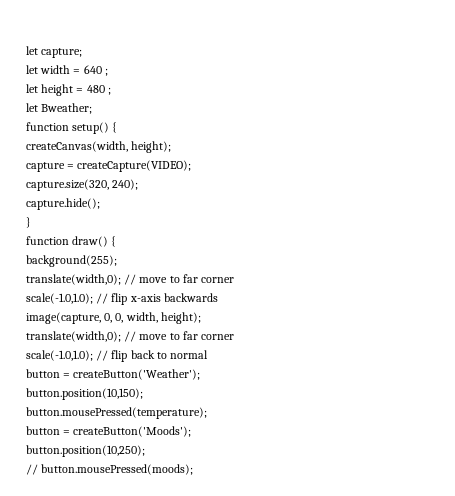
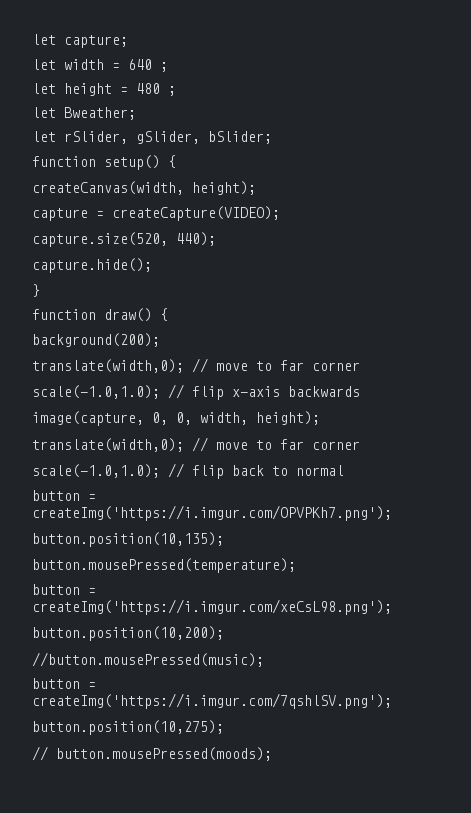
+ let rSlider, gSlider, bSlider;
- capture.size(320, 240);
+ capture.size(520, 440);
- background(255);
+ background(200);
- button = createButton('Weather');
- button.position(10,150);
+ button = createImg('https://i.imgur.com/OPVPKh7.png');
+ button.position(10,135);
- button = createButton('Moods');
- button.position(10,250);
+ button = createImg('https://i.imgur.com/xeCsL98.png');
+ button.position(10,200);
+ //button.mousePressed(music);
+ button = createImg('https://i.imgur.com/7qshlSV.png');
+ button.position(10,275);

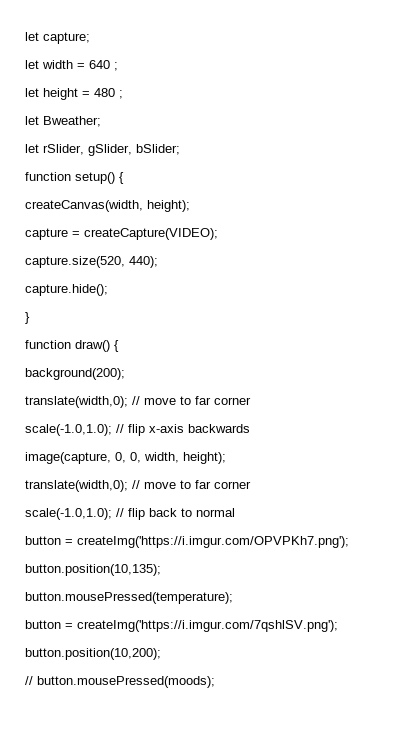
- button = createImg('https://i.imgur.com/xeCsL98.png');
+ button = createImg('https://i.imgur.com/7qshlSV.png');
- //button.mousePressed(music);
- button = createImg('https://i.imgur.com/7qshlSV.png');
- button.position(10,275);

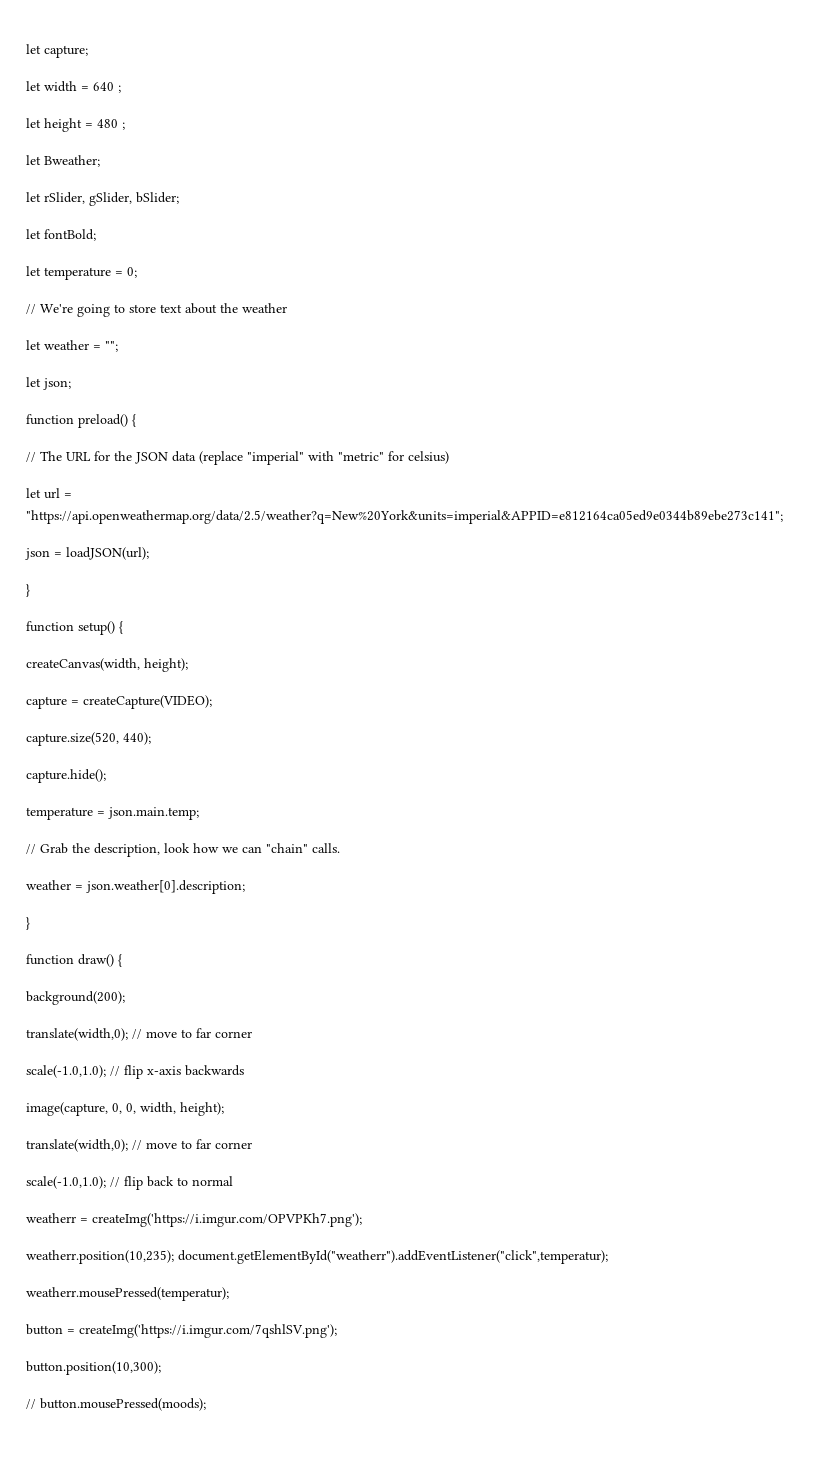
+ let fontBold;
+ let temperature = 0;
+ // We're going to store text about the weather
+ let weather = "";
+ let json;
+ function preload() {
+ // The URL for the JSON data (replace "imperial" with "metric" for celsius)
+ let url = "https://api.openweathermap.org/data/2.5/weather?q=New%20York&units=imperial&APPID=e812164ca05ed9e0344b89ebe273c141";
+ json = loadJSON(url);
+ }
+ temperature = json.main.temp;
+ // Grab the description, look how we can "chain" calls.
+ weather = json.weather[0].description;
- button = createImg('https://i.imgur.com/OPVPKh7.png');
+ weatherr = createImg('https://i.imgur.com/OPVPKh7.png');
- button.position(10,135);
- button.mousePressed(temperature);
+ weatherr.position(10,235); document.getElementById("weatherr").addEventListener("click",temperatur);
+ weatherr.mousePressed(temperatur);
- button.position(10,200);
+ button.position(10,300);

